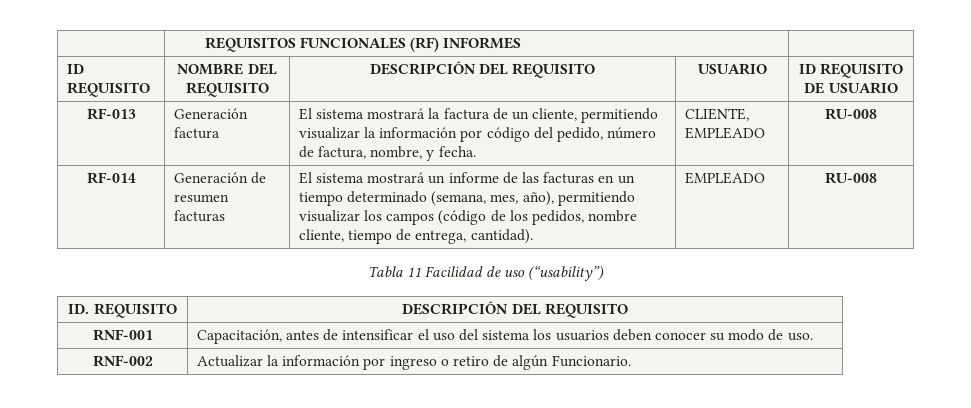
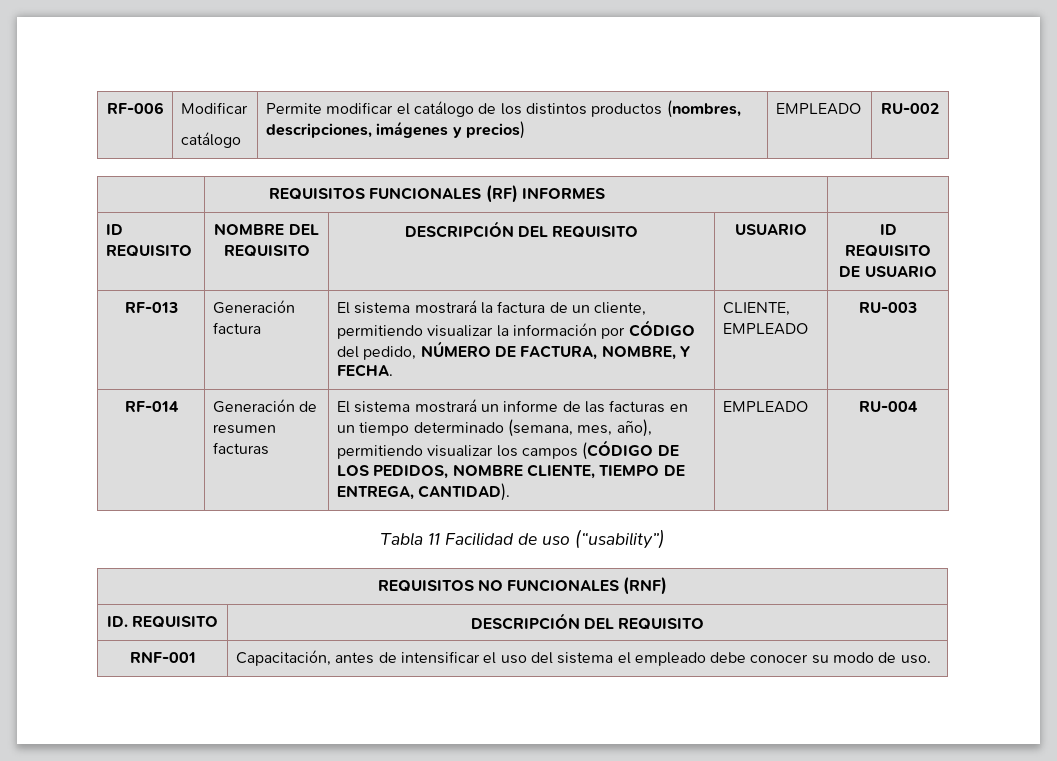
+ RF-006 | Modificar
+ catálogo | Permite modificar el catálogo de los distintos productos (nombres, descripciones, imágenes y precios) | EMPLEADO | RU-002
- RF-013 | Generación factura | El sistema mostrará la factura de un cliente, permitiendo visualizar la información por código del pedido, número de factura, nombre, y fecha. | CLIENTE, EMPLEADO | RU-008
+ RF-013 | Generación factura | El sistema mostrará la factura de un cliente, permitiendo visualizar la información por CÓDIGO del pedido, NÚMERO DE FACTURA, NOMBRE, Y FECHA. | CLIENTE, EMPLEADO | RU-003
- RF-014 | Generación de resumen facturas | El sistema mostrará un informe de las facturas en un tiempo determinado (semana, mes, año), permitiendo visualizar los campos (código de los pedidos, nombre cliente, tiempo de entrega, cantidad). | EMPLEADO | RU-008
+ RF-014 | Generación de resumen facturas | El sistema mostrará un informe de las facturas en un tiempo determinado (semana, mes, año), permitiendo visualizar los campos (CÓDIGO DE LOS PEDIDOS, NOMBRE CLIENTE, TIEMPO DE ENTREGA, CANTIDAD). | EMPLEADO | RU-004
+ REQUISITOS NO FUNCIONALES (RNF)
- RNF-001 | Capacitación, antes de intensificar el uso del sistema los usuarios deben conocer su modo de uso.
+ RNF-001 | Capacitación, antes de intensificar el uso del sistema el empleado debe conocer su modo de uso.
- RNF-002 | Actualizar la información por ingreso o retiro de algún Funcionario.

